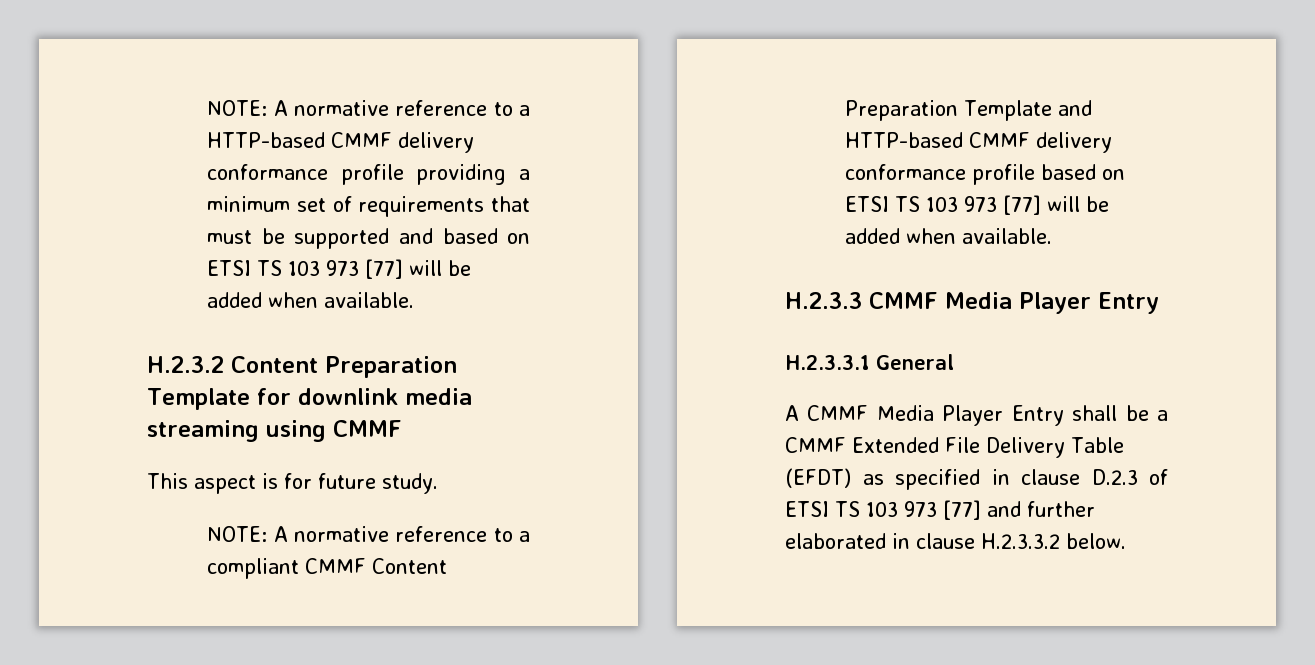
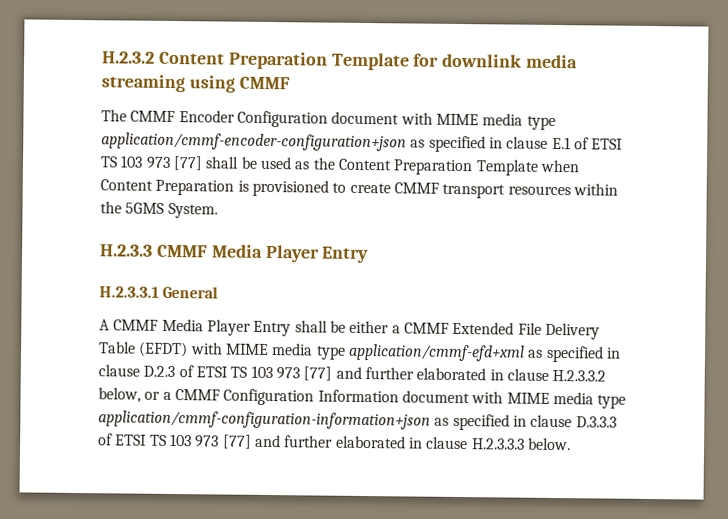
- NOTE: A normative reference to a HTTP-based CMMF delivery conformance profile providing a minimum set of requirements that must be supported and based on ETSI TS 103 973 [77] will be added when available.
- This aspect is for future study.
- NOTE: A normative reference to a compliant CMMF Content Preparation Template and HTTP-based CMMF delivery conformance profile based on ETSI TS 103 973 [77] will be added when available.
+ The CMMF Encoder Configuration document with MIME media type application/cmmf-encoder-configuration+json as specified in clause E.1 of ETSI TS 103 973 [77] shall be used as the Content Preparation Template when Content Preparation is provisioned to create CMMF transport resources within the 5GMS System.
- A CMMF Media Player Entry shall be a CMMF Extended File Delivery Table (EFDT) as specified in clause D.2.3 of ETSI TS 103 973 [77] and further elaborated in clause H.2.3.3.2 below.
+ A CMMF Media Player Entry shall be either a CMMF Extended File Delivery Table (EFDT) with MIME media type application/cmmf-efd+xml as specified in clause D.2.3 of ETSI TS 103 973 [77] and further elaborated in clause H.2.3.3.2 below, or a CMMF Configuration Information document with MIME media type application/cmmf-configuration-information+json as specified in clause D.3.3.3 of ETSI TS 103 973 [77] and further elaborated in clause H.2.3.3.3 below.

